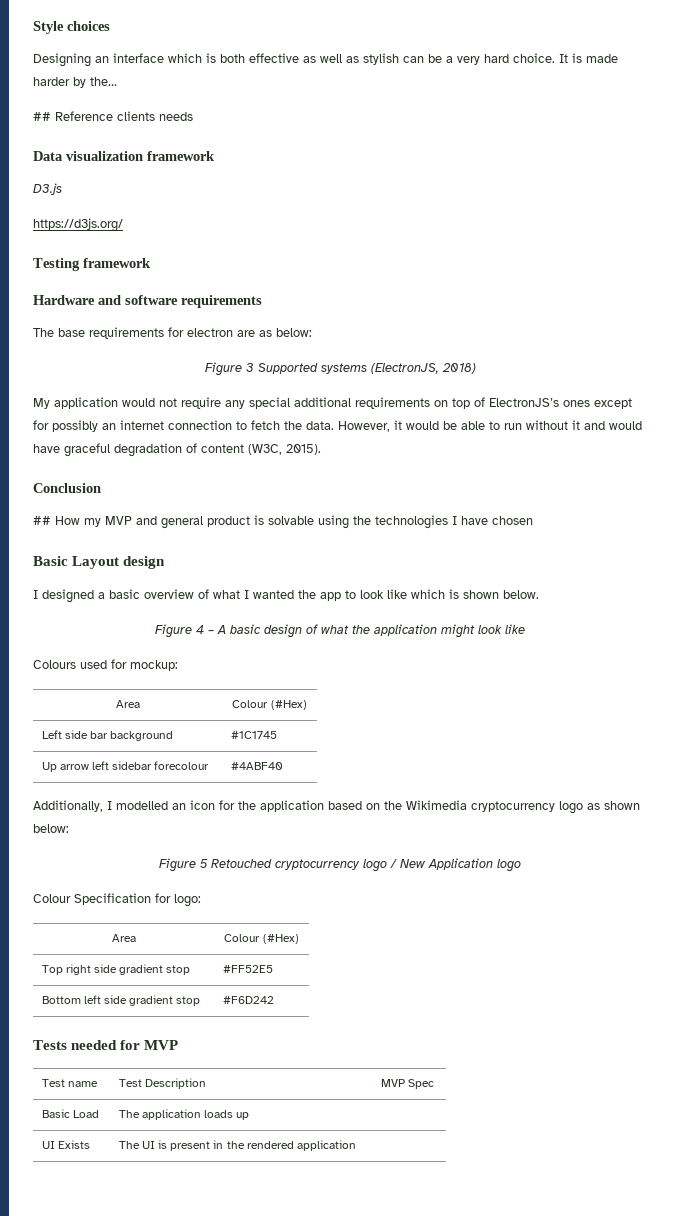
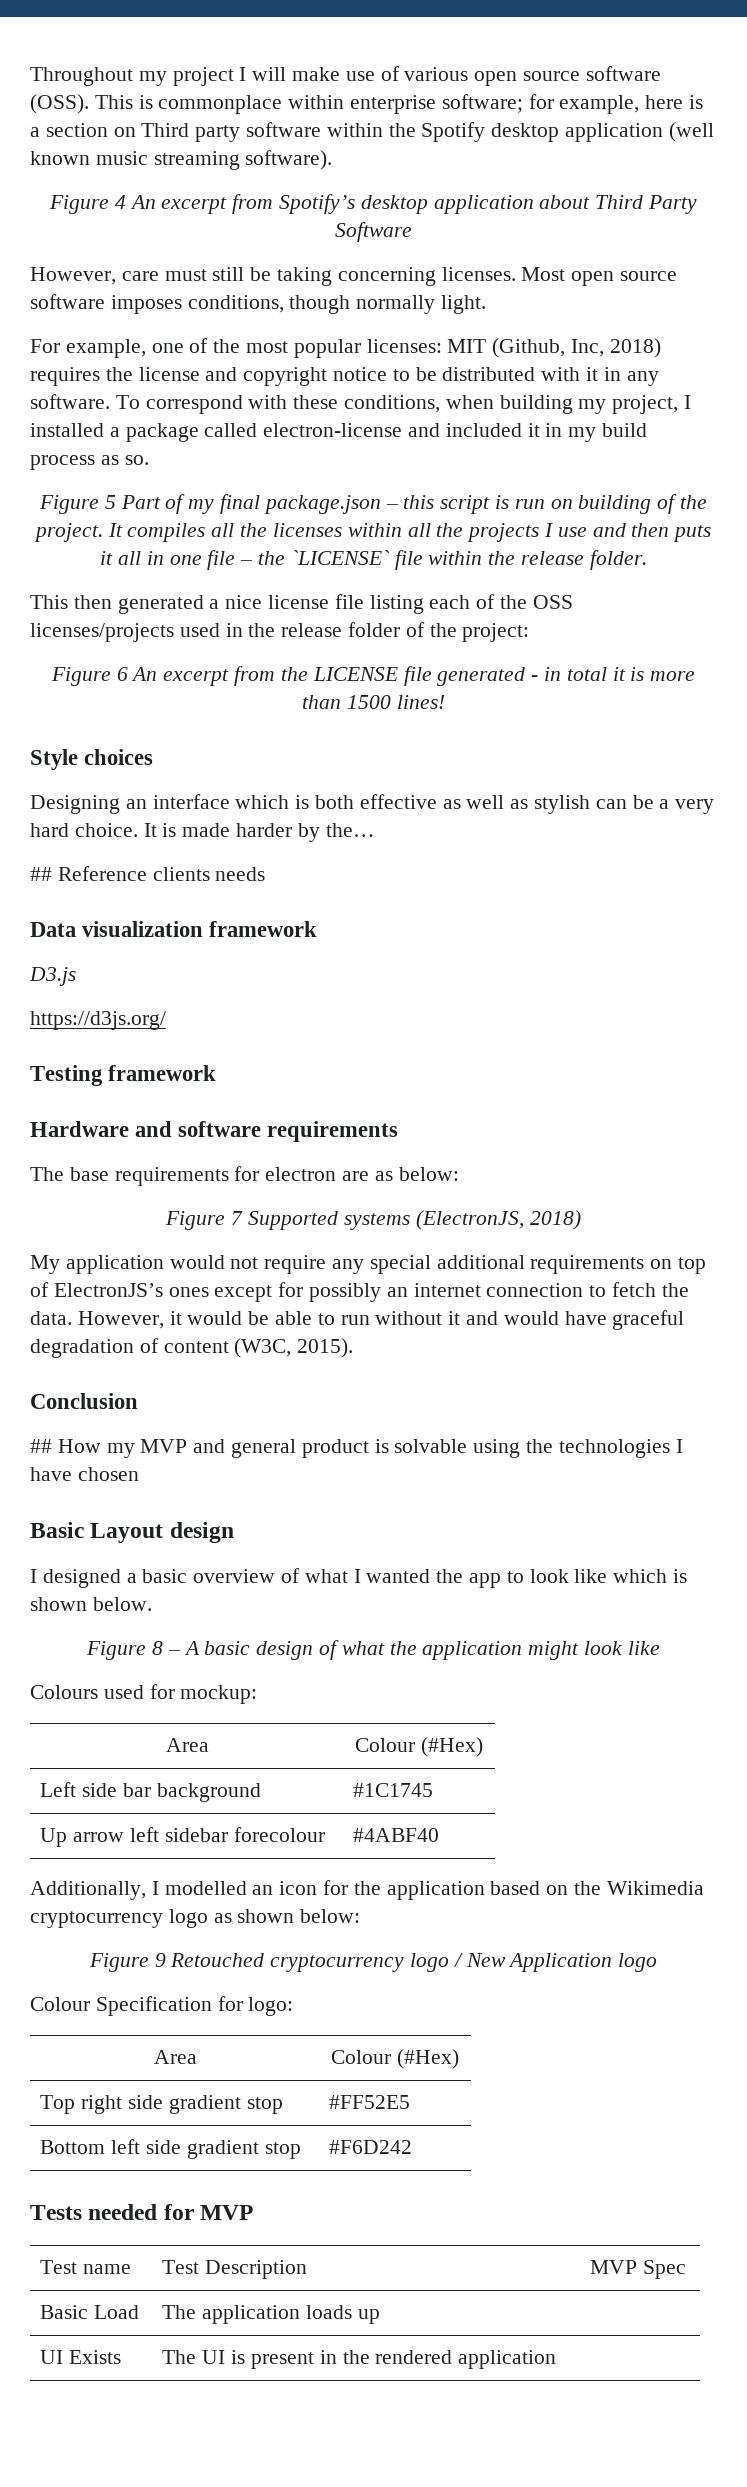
+ Throughout my project I will make use of various open source software (OSS). This is commonplace within enterprise software; for example, here is a section on Third party software within the Spotify desktop application (well known music streaming software).
+ Figure 4 An excerpt from Spotify’s desktop application about Third Party Software
+ However, care must still be taking concerning licenses. Most open source software imposes conditions, though normally light.
+ For example, one of the most popular licenses: MIT (Github, Inc, 2018) requires the license and copyright notice to be distributed with it in any software. To correspond with these conditions, when building my project, I installed a package called electron-license and included it in my build process as so.
+ Figure 5 Part of my final package.json – this script is run on building of the project. It compiles all the licenses within all the projects I use and then puts it all in one file – the `LICENSE` file within the release folder.
+ This then generated a nice license file listing each of the OSS licenses/projects used in the release folder of the project:
+ Figure 6 An excerpt from the LICENSE file generated - in total it is more than 1500 lines!
- Figure 3 Supported systems (ElectronJS, 2018)
+ Figure 7 Supported systems (ElectronJS, 2018)
- Figure 4 – A basic design of what the application might look like
+ Figure 8 – A basic design of what the application might look like
- Figure 5 Retouched cryptocurrency logo / New Application logo
+ Figure 9 Retouched cryptocurrency logo / New Application logo

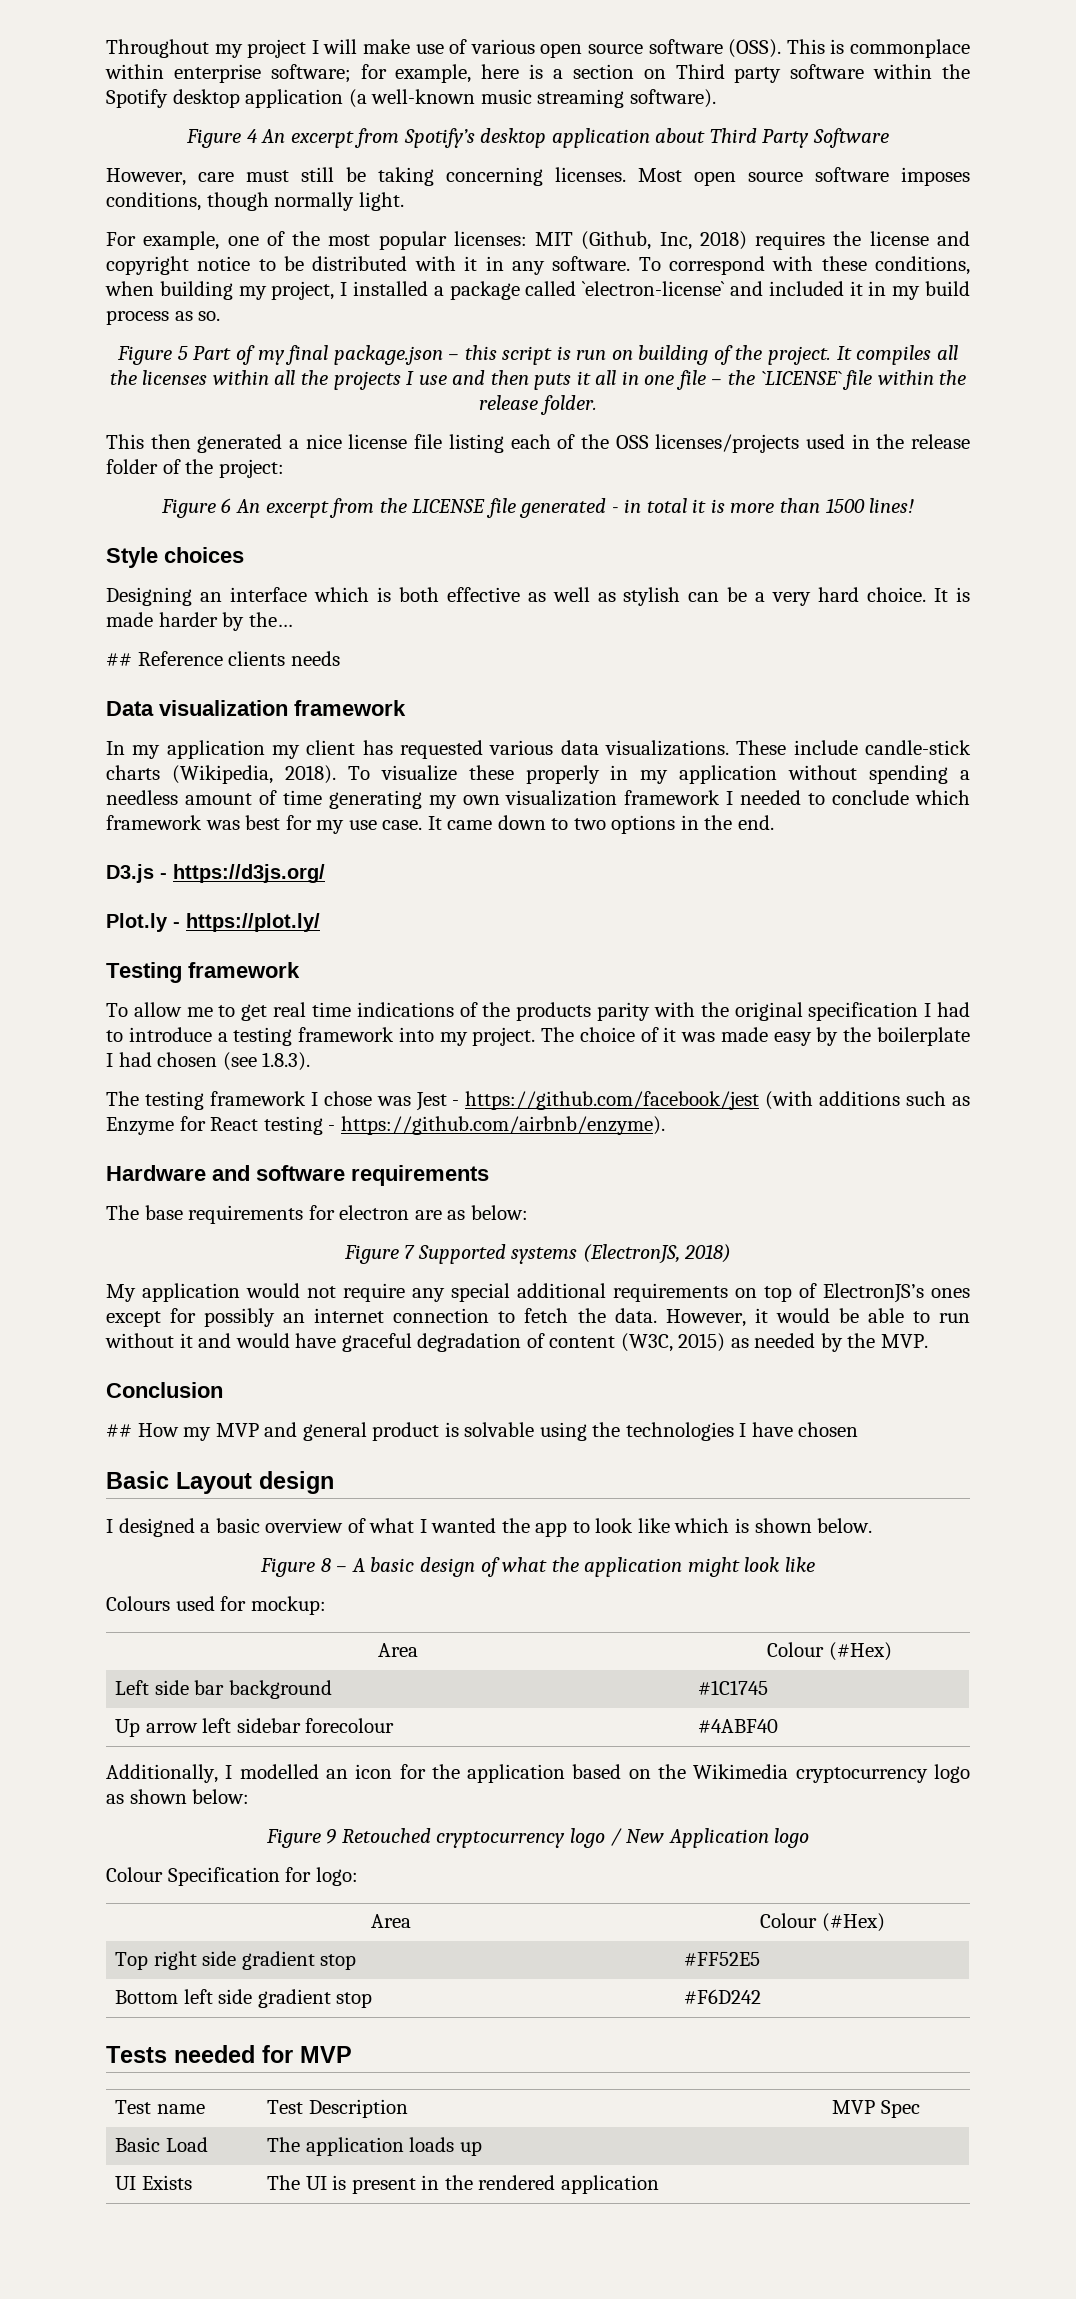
- This is commonplace within enterprise software; for example, here is a section on Third party software within the Spotify desktop application (well known music streaming software).
+ This is commonplace within enterprise software; for example, here is a section on Third party software within the Spotify desktop application (a well-known music streaming software).
- To correspond with these conditions, when building my project, I installed a package called electron-license and included it in my build process as so.
+ To correspond with these conditions, when building my project, I installed a package called `electron-license` and included it in my build process as so.
- D3.js
- https://d3js.org/
+ In my application my client has requested various data visualizations. These include candle-stick charts (Wikipedia, 2018). To visualize these properly in my application without spending a needless amount of time generating my own visualization framework I needed to conclude which framework was best for my use case. It came down to two options in the end.
+ D3.js - https://d3js.org/
+ Plot.ly - https://plot.ly/
  Testing framework
+ To allow me to get real time indications of the products parity with the original specification I had to introduce a testing framework into my project. The choice of it was made easy by the boilerplate I had chosen (see 1.8.3).
+ The testing framework I chose was Jest - https://github.com/facebook/jest (with additions such as Enzyme for React testing - https://github.com/airbnb/enzyme).
- However, it would be able to run without it and would have graceful degradation of content (W3C, 2015).
+ However, it would be able to run without it and would have graceful degradation of content (W3C, 2015) as needed by the MVP.

